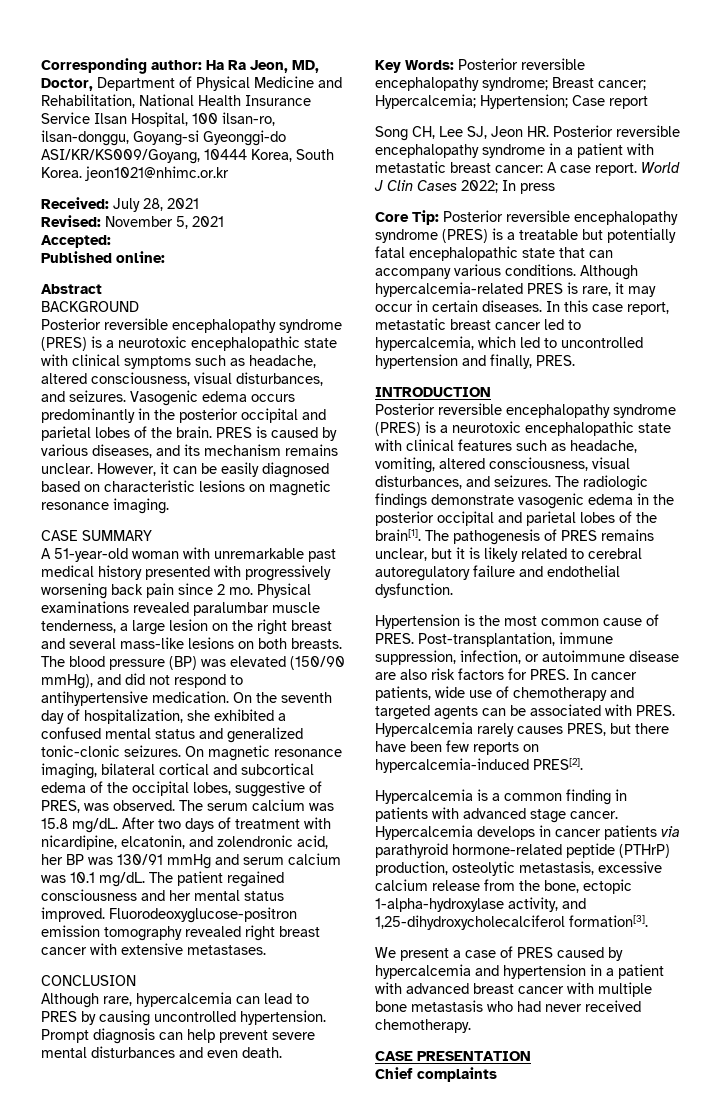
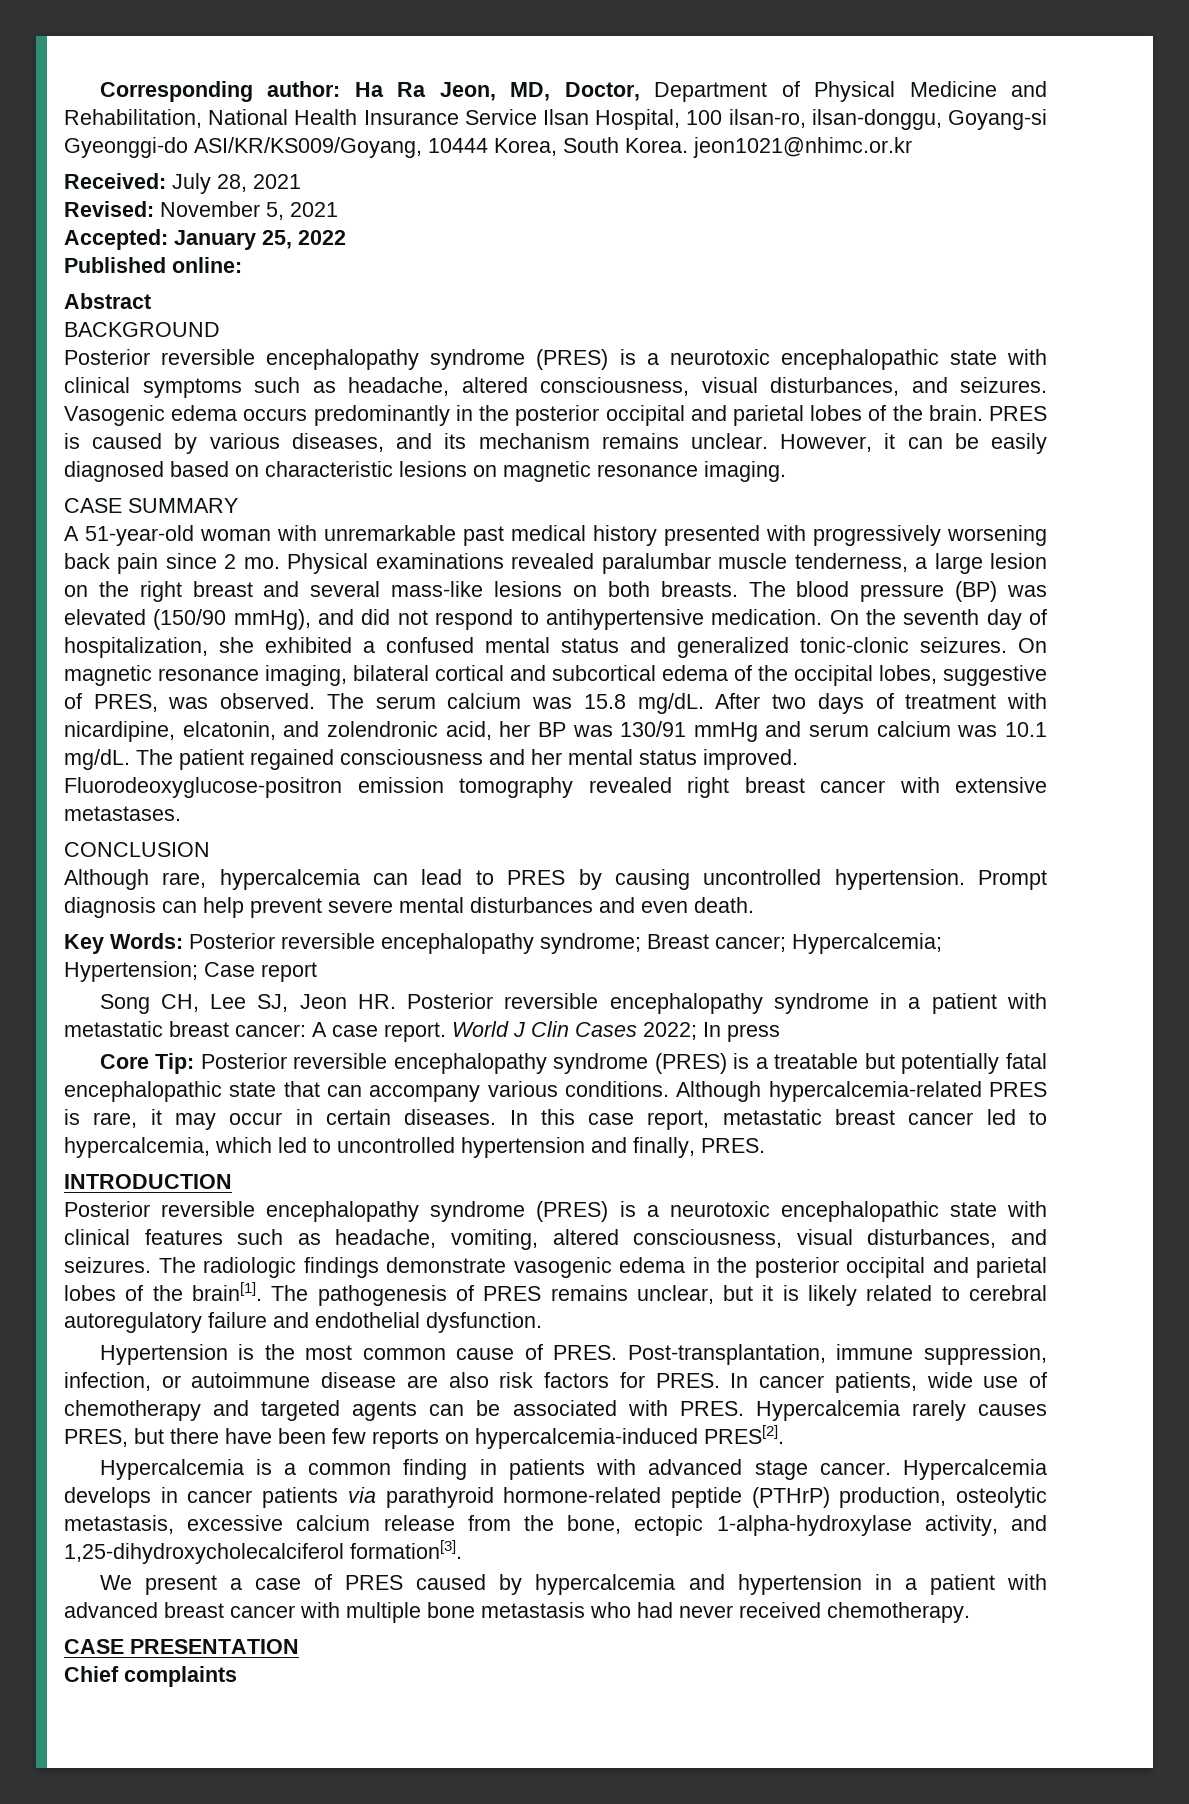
- Accepted:
+ Accepted: January 25, 2022

